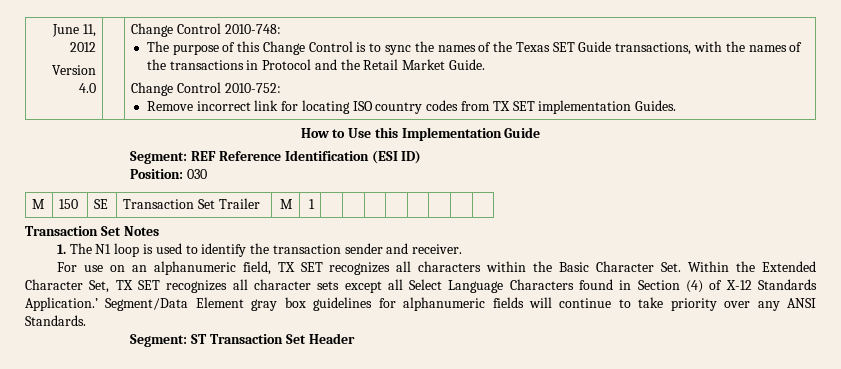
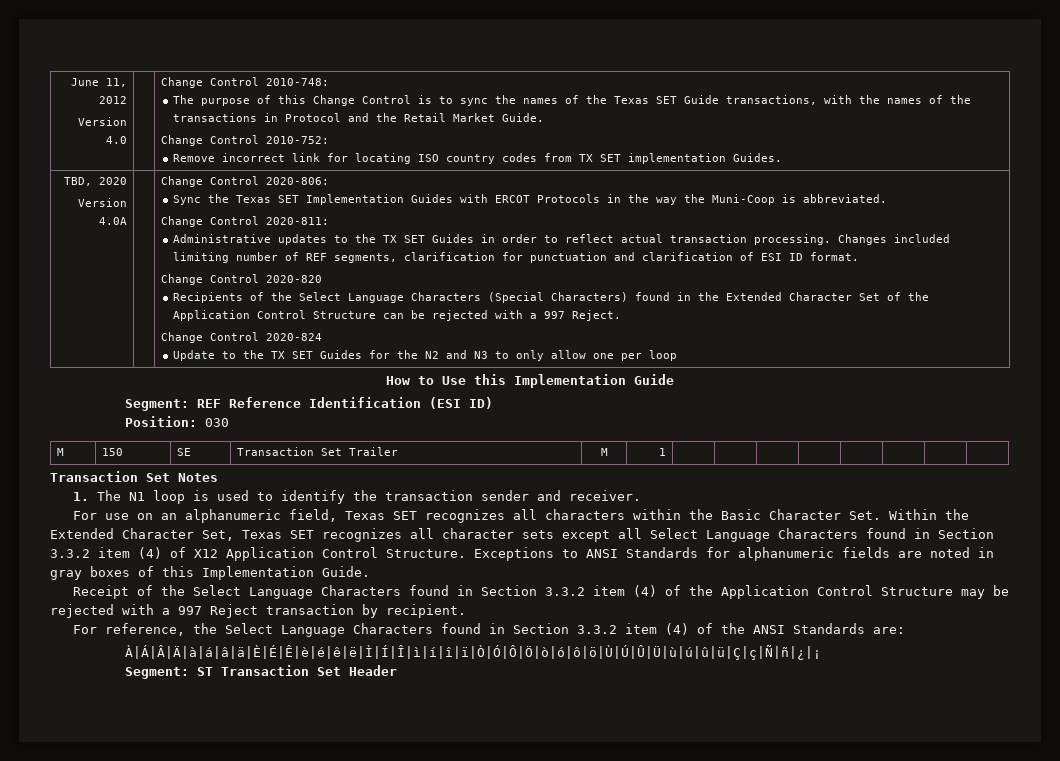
+ TBD, 2020
+ Version 4.0A | | Change Control 2020-806:
+ Sync the Texas SET Implementation Guides with ERCOT Protocols in the way the Muni-Coop is abbreviated.
+ Change Control 2020-811:
+ Administrative updates to the TX SET Guides in order to reflect actual transaction processing. Changes included limiting number of REF segments, clarification for punctuation and clarification of ESI ID format.
+ Change Control 2020-820
+ Recipients of the Select Language Characters (Special Characters) found in the Extended Character Set of the Application Control Structure can be rejected with a 997 Reject.
+ Change Control 2020-824
+ Update to the TX SET Guides for the N2 and N3 to only allow one per loop
- For use on an alphanumeric field, TX SET recognizes all characters within the Basic Character Set. Within the Extended Character Set, TX SET recognizes all character sets except all Select Language Characters found in Section (4) of X-12 Standards Application.’ Segment/Data Element gray box guidelines for alphanumeric fields will continue to take priority over any ANSI Standards.
+ For use on an alphanumeric field, Texas SET recognizes all characters within the Basic Character Set. Within the Extended Character Set, Texas SET recognizes all character sets except all Select Language Characters found in Section 3.3.2 item (4) of X12 Application Control Structure. Exceptions to ANSI Standards for alphanumeric fields are noted in gray boxes of this Implementation Guide.
+ Receipt of the Select Language Characters found in Section 3.3.2 item (4) of the Application Control Structure may be rejected with a 997 Reject transaction by recipient.
+ For reference, the Select Language Characters found in Section 3.3.2 item (4) of the ANSI Standards are:
+ À|Á|Â|Ä|à|á|â|ä|È|É|Ê|è|é|ê|ë|Ì|Í|Î|ì|í|î|ï|Ò|Ó|Ô|Ö|ò|ó|ô|ö|Ù|Ú|Û|Ü|ù|ú|û|ü|Ç|ç|Ñ|ñ|¿|¡

